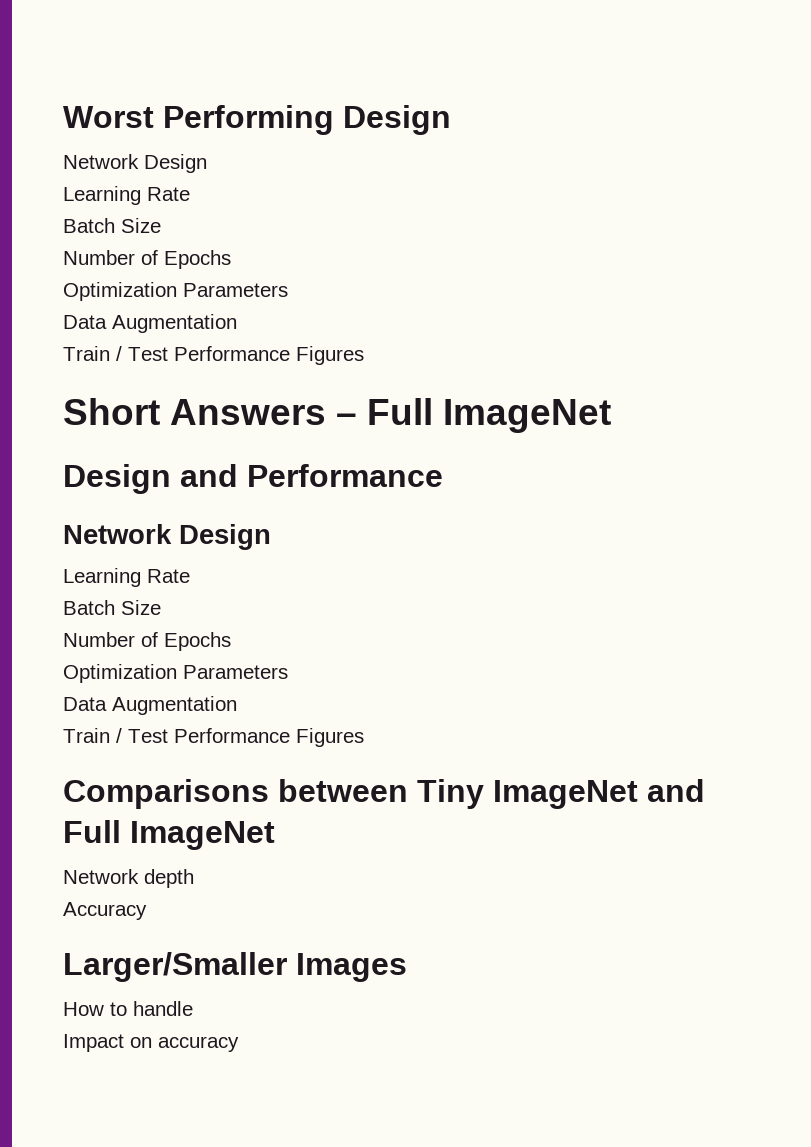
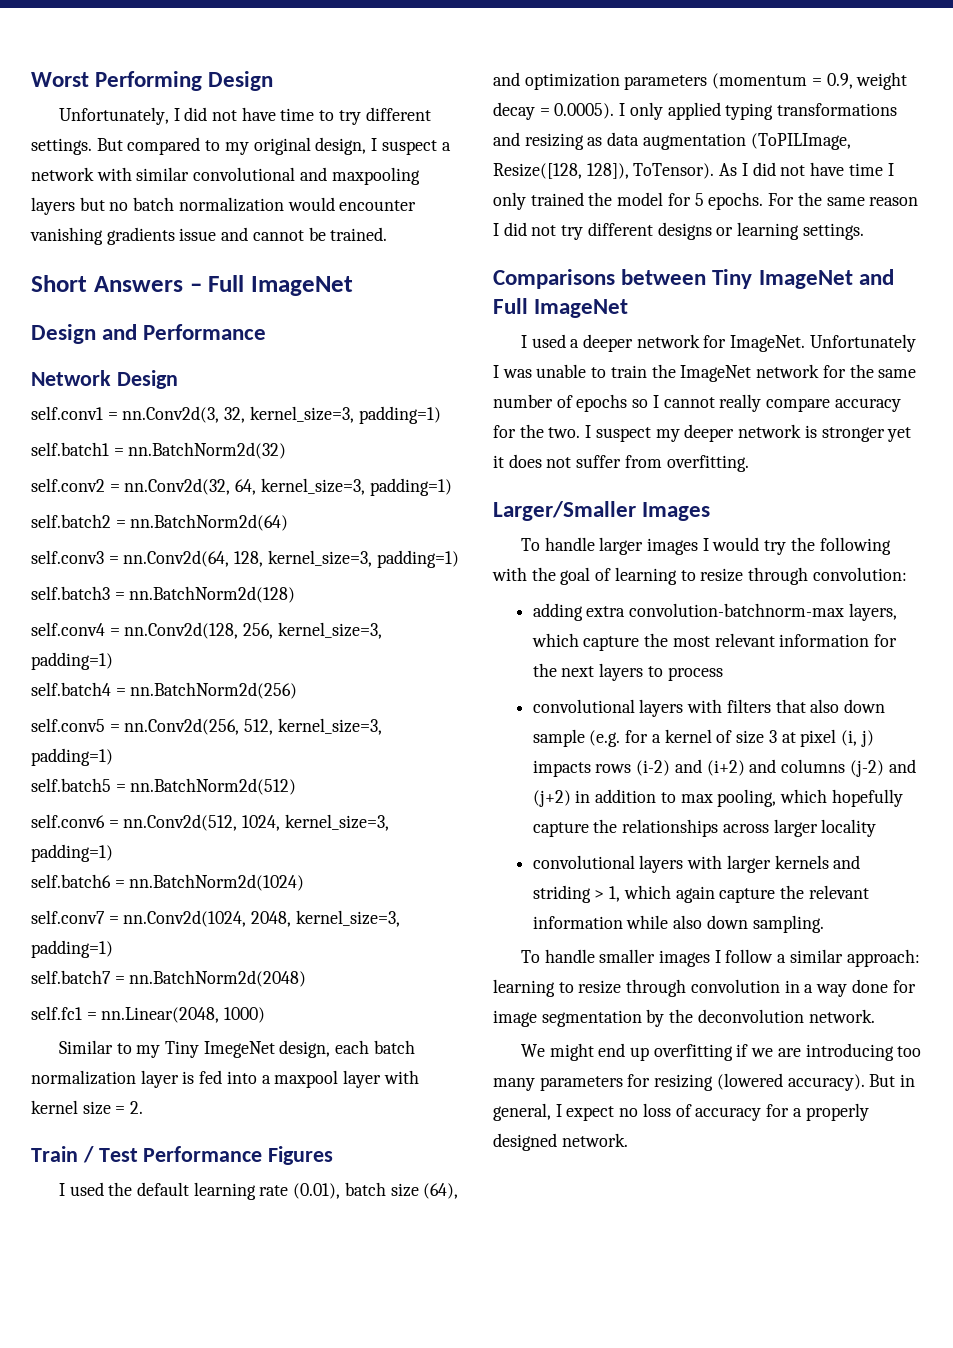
  Worst Performing Design
- Network Design
- Learning Rate
- Batch Size
- Number of Epochs
- Optimization Parameters
- Data Augmentation
- Train / Test Performance Figures
+ Unfortunately, I did not have time to try different settings. But compared to my original design, I suspect a network with similar convolutional and maxpooling layers but no batch normalization would encounter vanishing gradients issue and cannot be trained.
  Design and Performance
  Network Design
- Learning Rate
- Batch Size
- Number of Epochs
- Optimization Parameters
- Data Augmentation
+ self.conv1 = nn.Conv2d(3, 32, kernel_size=3, padding=1)
+ self.batch1 = nn.BatchNorm2d(32)
+ self.conv2 = nn.Conv2d(32, 64, kernel_size=3, padding=1)
+ self.batch2 = nn.BatchNorm2d(64)
+ self.conv3 = nn.Conv2d(64, 128, kernel_size=3, padding=1)
+ self.batch3 = nn.BatchNorm2d(128)
+ self.conv4 = nn.Conv2d(128, 256, kernel_size=3, padding=1)
+ self.batch4 = nn.BatchNorm2d(256)
+ self.conv5 = nn.Conv2d(256, 512, kernel_size=3, padding=1)
+ self.batch5 = nn.BatchNorm2d(512)
+ self.conv6 = nn.Conv2d(512, 1024, kernel_size=3, padding=1)
+ self.batch6 = nn.BatchNorm2d(1024)
+ self.conv7 = nn.Conv2d(1024, 2048, kernel_size=3, padding=1)
+ self.batch7 = nn.BatchNorm2d(2048)
+ self.fc1 = nn.Linear(2048, 1000)
+ Similar to my Tiny ImegeNet design, each batch normalization layer is fed into a maxpool layer with kernel size = 2.
  Train / Test Performance Figures
+ I used the default learning rate (0.01), batch size (64), and optimization parameters (momentum = 0.9, weight decay = 0.0005). I only applied typing transformations and resizing as data augmentation (ToPILImage, Resize([128, 128]), ToTensor). As I did not have time I only trained the model for 5 epochs. For the same reason I did not try different designs or learning settings.
- Network depth
- Accuracy
+ I used a deeper network for ImageNet. Unfortunately I was unable to train the ImageNet network for the same number of epochs so I cannot really compare accuracy for the two. I suspect my deeper network is stronger yet it does not suffer from overfitting.
  Larger/Smaller Images
- How to handle
- Impact on accuracy
+ To handle larger images I would try the following with the goal of learning to resize through convolution:
+ adding extra convolution-batchnorm-max layers, which capture the most relevant information for the next layers to process
+ convolutional layers with filters that also down sample (e.g. for a kernel of size 3 at pixel (i, j) impacts rows (i-2) and (i+2) and columns (j-2) and (j+2) in addition to max pooling, which hopefully capture the relationships across larger locality
+ convolutional layers with larger kernels and striding > 1, which again capture the relevant information while also down sampling.
+ To handle smaller images I follow a similar approach: learning to resize through convolution in a way done for image segmentation by the deconvolution network.
+ We might end up overfitting if we are introducing too many parameters for resizing (lowered accuracy). But in general, I expect no loss of accuracy for a properly designed network.

